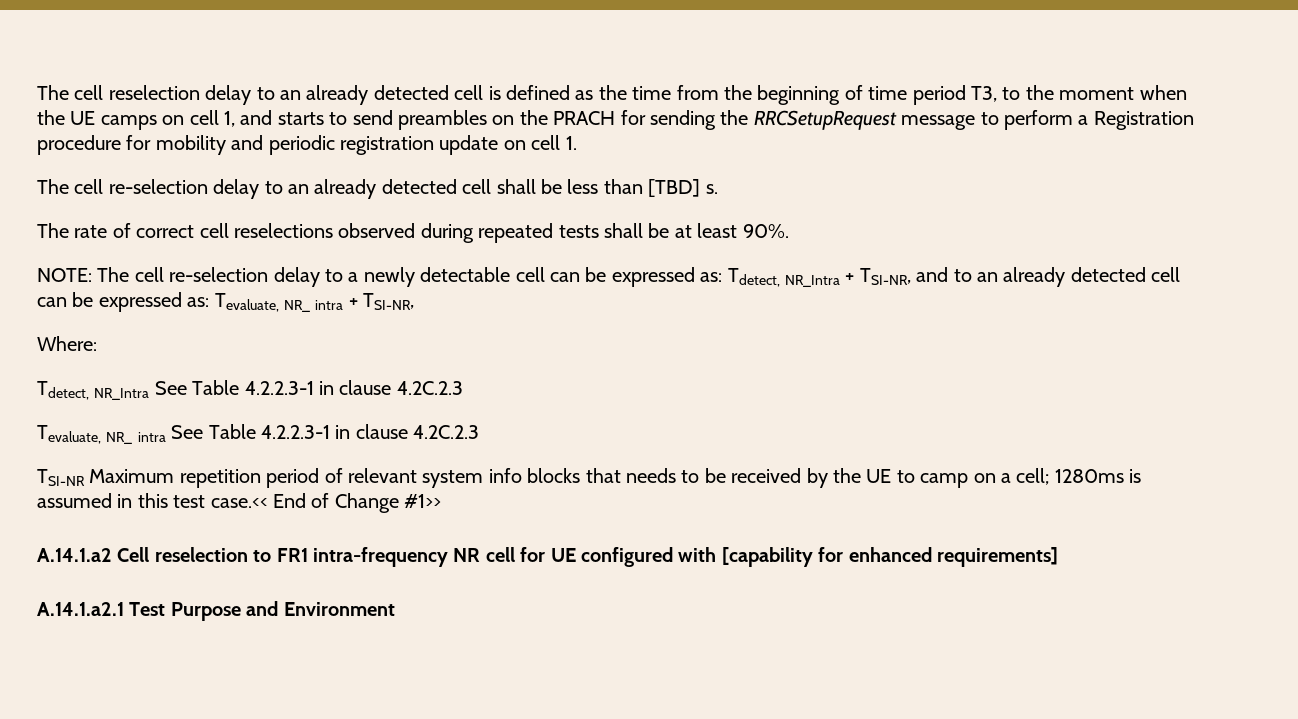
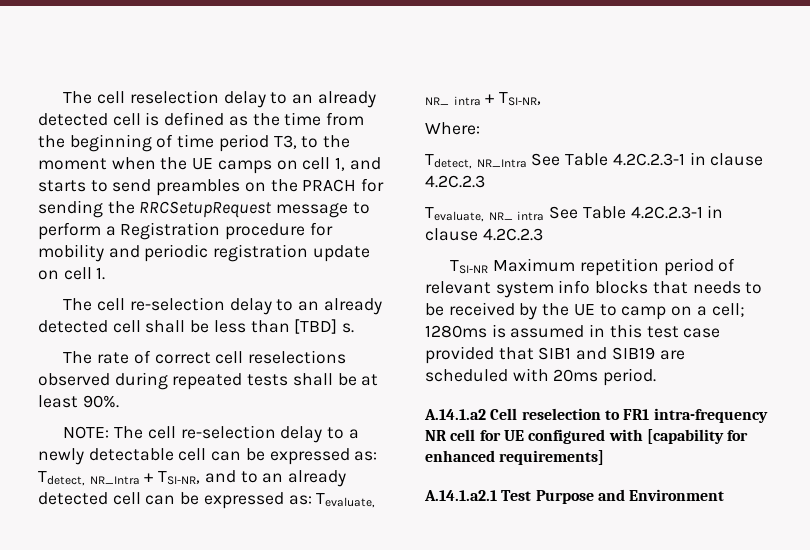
- Tdetect, NR_Intra See Table 4.2.2.3-1 in clause 4.2C.2.3
+ Tdetect, NR_Intra See Table 4.2C.2.3-1 in clause 4.2C.2.3
- Tevaluate, NR_ intra See Table 4.2.2.3-1 in clause 4.2C.2.3
+ Tevaluate, NR_ intra See Table 4.2C.2.3-1 in clause 4.2C.2.3
- TSI-NR Maximum repetition period of relevant system info blocks that needs to be received by the UE to camp on a cell; 1280ms is assumed in this test case.<< End of Change #1>>
+ TSI-NR Maximum repetition period of relevant system info blocks that needs to be received by the UE to camp on a cell; 1280ms is assumed in this test case provided that SIB1 and SIB19 are scheduled with 20ms period.

